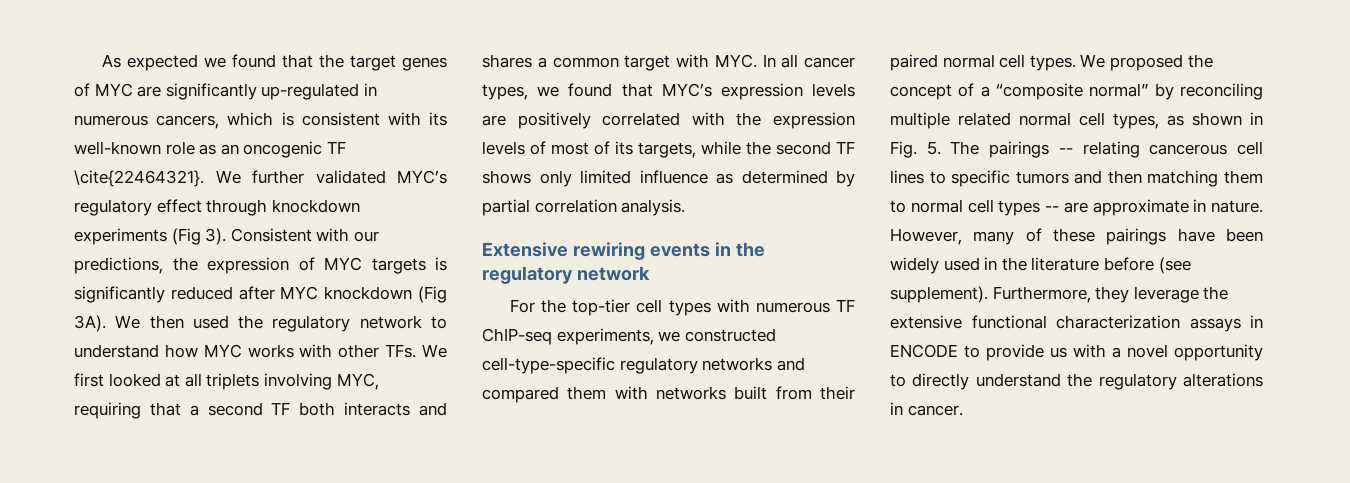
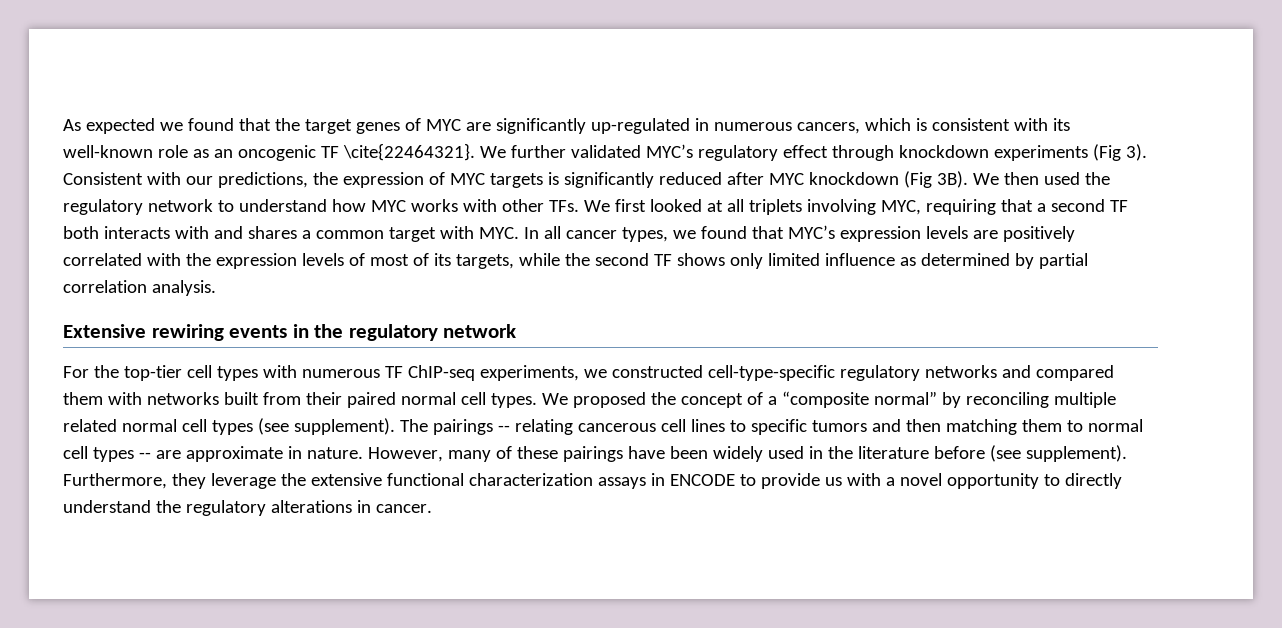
- Consistent with our predictions, the expression of MYC targets is significantly reduced after MYC knockdown (Fig 3A).
+ Consistent with our predictions, the expression of MYC targets is significantly reduced after MYC knockdown (Fig 3B).
- We then used the regulatory network to understand how MYC works with other TFs. We first looked at all triplets involving MYC, requiring that a second TF both interacts and shares a common target with MYC. In all cancer types, we found that MYC’s expression levels are positively correlated with the expression levels of most of its targets, while the second TF shows only limited influence as determined by partial correlation analysis.
+ We then used the regulatory network to understand how MYC works with other TFs. We first looked at all triplets involving MYC, requiring that a second TF both interacts with and shares a common target with MYC. In all cancer types, we found that MYC’s expression levels are positively correlated with the expression levels of most of its targets, while the second TF shows only limited influence as determined by partial correlation analysis.
- We proposed the concept of a “composite normal” by reconciling multiple related normal cell types, as shown in Fig. 5. The pairings -- relating cancerous cell lines to specific tumors and then matching them to normal cell types -- are approximate in nature.
+ We proposed the concept of a “composite normal” by reconciling multiple related normal cell types (see supplement). The pairings -- relating cancerous cell lines to specific tumors and then matching them to normal cell types -- are approximate in nature.

